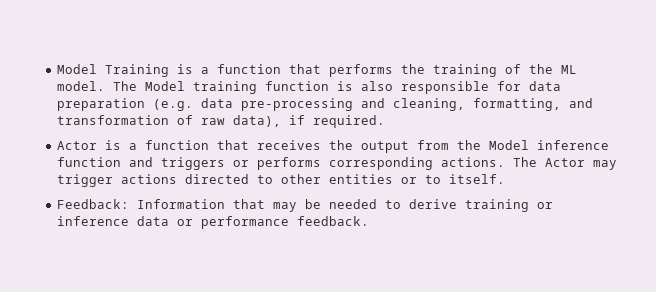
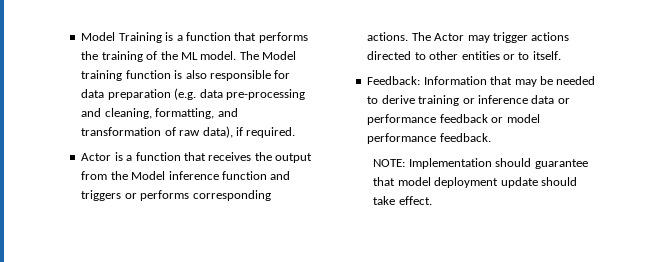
- Feedback: Information that may be needed to derive training or inference data or performance feedback.
+ Feedback: Information that may be needed to derive training or inference data or performance feedback or model performance feedback.
+ NOTE: Implementation should guarantee that model deployment update should take effect.

